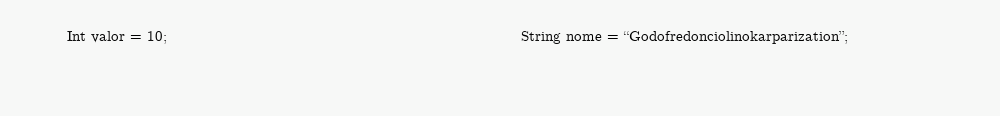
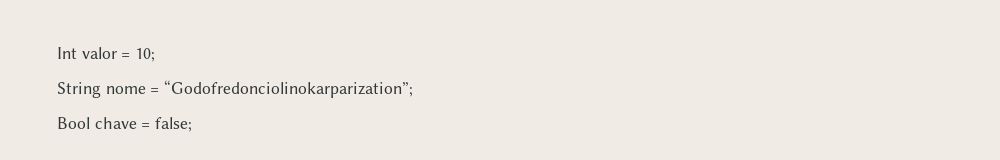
+ Bool chave = false;

